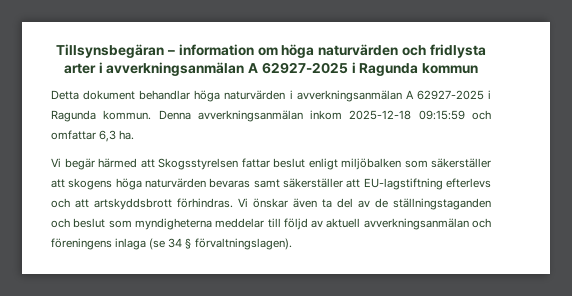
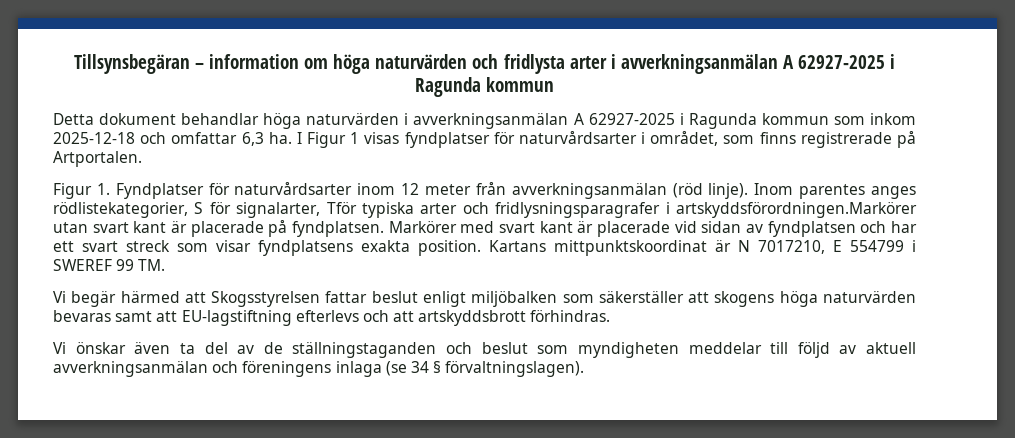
- Detta dokument behandlar höga naturvärden i avverkningsanmälan A 62927-2025 i Ragunda kommun. Denna avverkningsanmälan inkom 2025-12-18 09:15:59 och omfattar 6,3 ha.
+ Detta dokument behandlar höga naturvärden i avverkningsanmälan A 62927-2025 i Ragunda kommun som inkom 2025-12-18 och omfattar 6,3 ha. I Figur 1 visas fyndplatser för naturvårdsarter i området, som finns registrerade på Artportalen.
+ Figur 1. Fyndplatser för naturvårdsarter inom 12 meter från avverkningsanmälan (röd linje). Inom parentes anges rödlistekategorier, S för signalarter, Tför typiska arter och fridlysningsparagrafer i artskyddsförordningen.Markörer utan svart kant är placerade på fyndplatsen. Markörer med svart kant är placerade vid sidan av fyndplatsen och har ett svart streck som visar fyndplatsens exakta position. Kartans mittpunktskoordinat är N 7017210, E 554799 i SWEREF 99 TM.
- Vi begär härmed att Skogsstyrelsen fattar beslut enligt miljöbalken som säkerställer att skogens höga naturvärden bevaras samt säkerställer att EU-lagstiftning efterlevs och att artskyddsbrott förhindras. Vi önskar även ta del av de ställningstaganden och beslut som myndigheterna meddelar till följd av aktuell avverkningsanmälan och föreningens inlaga (se 34 § förvaltningslagen).
+ Vi begär härmed att Skogsstyrelsen fattar beslut enligt miljöbalken som säkerställer att skogens höga naturvärden bevaras samt att EU-lagstiftning efterlevs och att artskyddsbrott förhindras.
+ Vi önskar även ta del av de ställningstaganden och beslut som myndigheten meddelar till följd av aktuell avverkningsanmälan och föreningens inlaga (se 34 § förvaltningslagen).

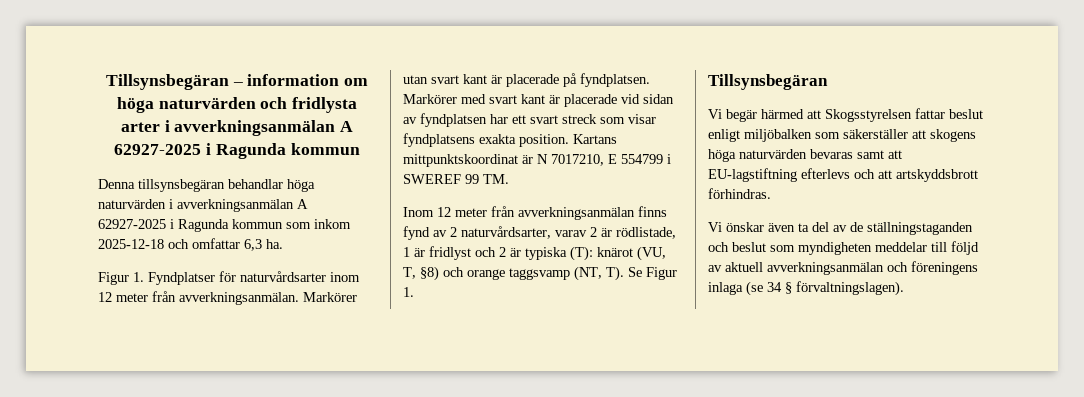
- Detta dokument behandlar höga naturvärden i avverkningsanmälan A 62927-2025 i Ragunda kommun som inkom 2025-12-18 och omfattar 6,3 ha. I Figur 1 visas fyndplatser för naturvårdsarter i området, som finns registrerade på Artportalen.
+ Denna tillsynsbegäran behandlar höga naturvärden i avverkningsanmälan A 62927-2025 i Ragunda kommun som inkom 2025-12-18 och omfattar 6,3 ha.
- Figur 1. Fyndplatser för naturvårdsarter inom 12 meter från avverkningsanmälan (röd linje). Inom parentes anges rödlistekategorier, S för signalarter, Tför typiska arter och fridlysningsparagrafer i artskyddsförordningen.Markörer utan svart kant är placerade på fyndplatsen.
+ Figur 1. Fyndplatser för naturvårdsarter inom 12 meter från avverkningsanmälan. Markörer utan svart kant är placerade på fyndplatsen.
- Markörer med svart kant är placerade vid sidan av fyndplatsen och har ett svart streck som visar fyndplatsens exakta position.
+ Markörer med svart kant är placerade vid sidan av fyndplatsen har ett svart streck som visar fyndplatsens exakta position.
+ Inom 12 meter från avverkningsanmälan finns fynd av 2 naturvårdsarter, varav 2 är rödlistade, 1 är fridlyst och 2 är typiska (T): knärot (VU, T, §8) och orange taggsvamp (NT, T). Se Figur 1.
+ Tillsynsbegäran

